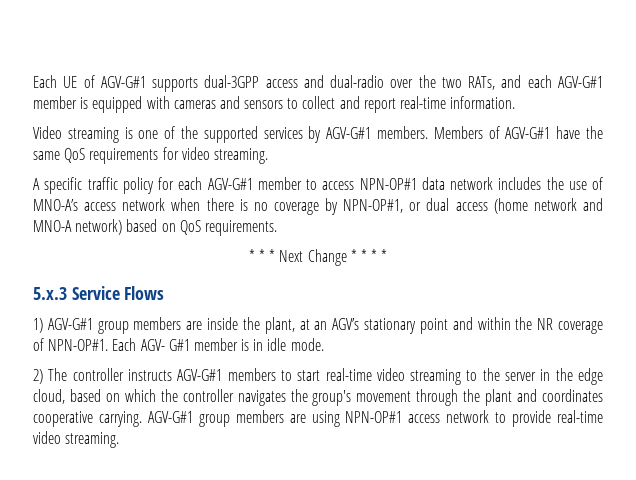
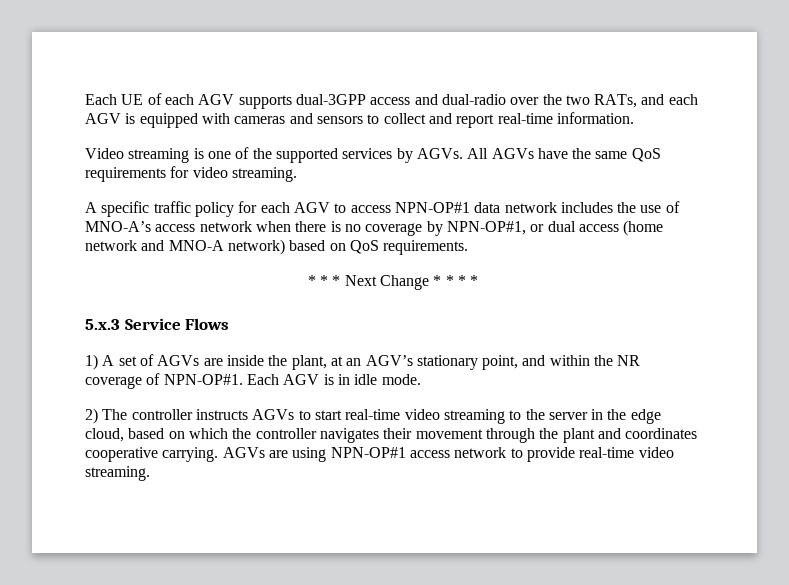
- Each UE of AGV-G#1 supports dual-3GPP access and dual-radio over the two RATs, and each AGV-G#1 member is equipped with cameras and sensors to collect and report real-time information.
+ Each UE of each AGV supports dual-3GPP access and dual-radio over the two RATs, and each AGV is equipped with cameras and sensors to collect and report real-time information.
- Video streaming is one of the supported services by AGV-G#1 members. Members of AGV-G#1 have the same QoS requirements for video streaming.
+ Video streaming is one of the supported services by AGVs. All AGVs have the same QoS requirements for video streaming.
- A specific traffic policy for each AGV-G#1 member to access NPN-OP#1 data network includes the use of MNO-A’s access network when there is no coverage by NPN-OP#1, or dual access (home network and MNO-A network) based on QoS requirements.
+ A specific traffic policy for each AGV to access NPN-OP#1 data network includes the use of MNO-A’s access network when there is no coverage by NPN-OP#1, or dual access (home network and MNO-A network) based on QoS requirements.
- 1) AGV-G#1 group members are inside the plant, at an AGV’s stationary point and within the NR coverage of NPN-OP#1.
+ 1) A set of AGVs are inside the plant, at an AGV’s stationary point, and within the NR coverage of NPN-OP#1.
- Each AGV- G#1 member is in idle mode.
+ Each AGV is in idle mode.
- 2) The controller instructs AGV-G#1 members to start real-time video streaming to the server in the edge cloud, based on which the controller navigates the group's movement through the plant and coordinates cooperative carrying.
+ 2) The controller instructs AGVs to start real-time video streaming to the server in the edge cloud, based on which the controller navigates their movement through the plant and coordinates cooperative carrying.
- AGV-G#1 group members are using NPN-OP#1 access network to provide real-time video streaming.
+ AGVs are using NPN-OP#1 access network to provide real-time video streaming.

